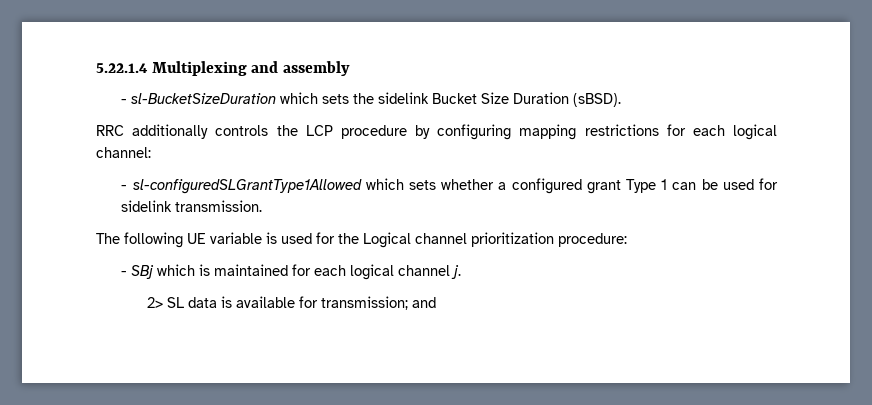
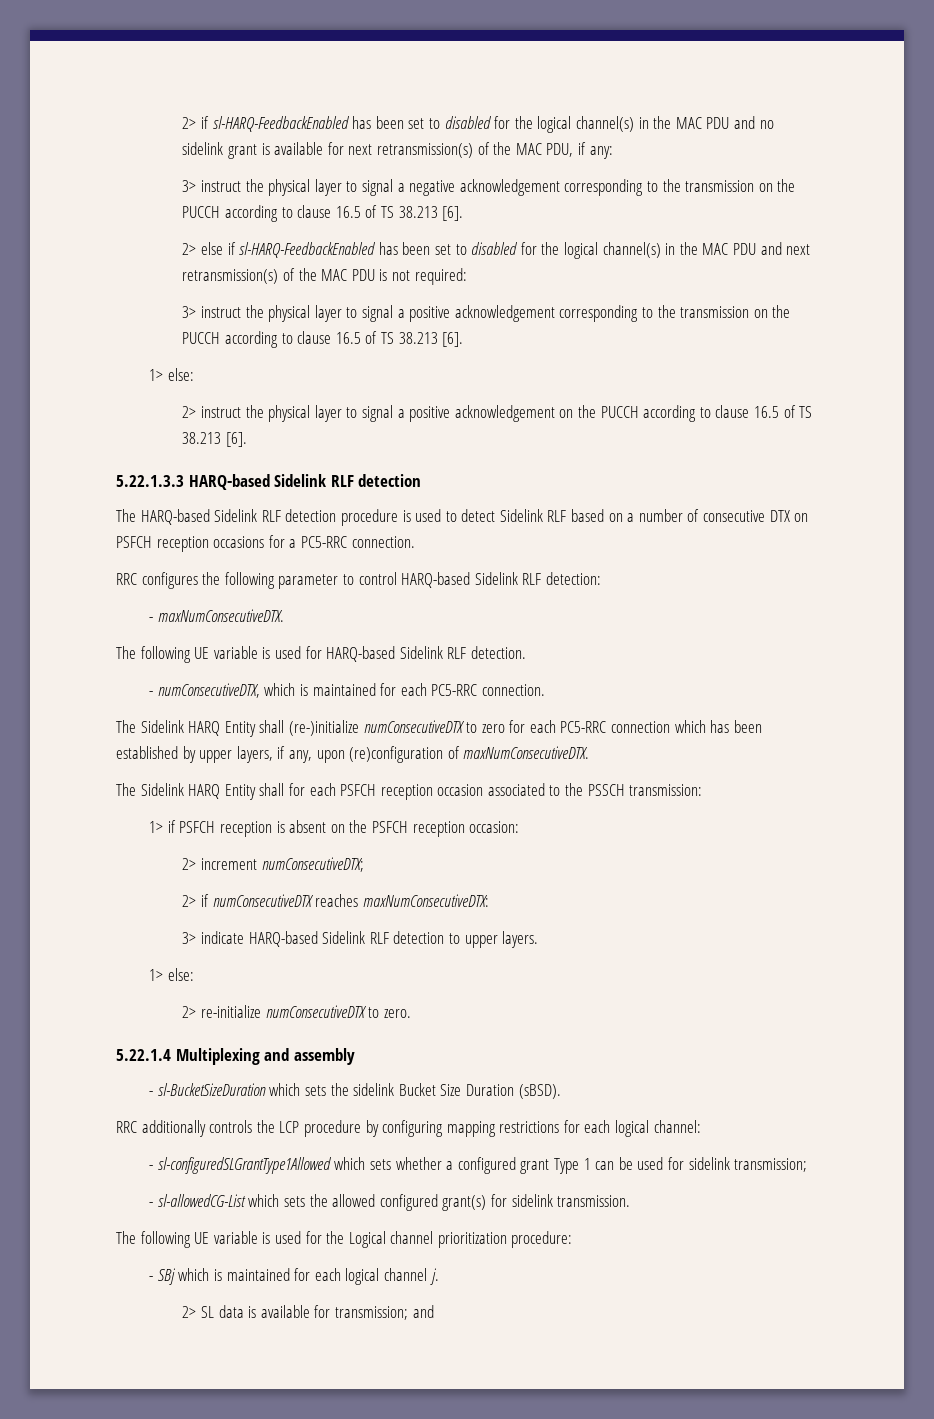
+ 2> if sl-HARQ-FeedbackEnabled has been set to disabled for the logical channel(s) in the MAC PDU and no sidelink grant is available for next retransmission(s) of the MAC PDU, if any:
+ 3> instruct the physical layer to signal a negative acknowledgement corresponding to the transmission on the PUCCH according to clause 16.5 of TS 38.213 [6].
+ 2> else if sl-HARQ-FeedbackEnabled has been set to disabled for the logical channel(s) in the MAC PDU and next retransmission(s) of the MAC PDU is not required:
+ 3> instruct the physical layer to signal a positive acknowledgement corresponding to the transmission on the PUCCH according to clause 16.5 of TS 38.213 [6].
+ 1> else:
+ 2> instruct the physical layer to signal a positive acknowledgement on the PUCCH according to clause 16.5 of TS 38.213 [6].
+ 5.22.1.3.3 HARQ-based Sidelink RLF detection
+ The HARQ-based Sidelink RLF detection procedure is used to detect Sidelink RLF based on a number of consecutive DTX on PSFCH reception occasions for a PC5-RRC connection.
+ RRC configures the following parameter to control HARQ-based Sidelink RLF detection:
+ - maxNumConsecutiveDTX.
+ The following UE variable is used for HARQ-based Sidelink RLF detection.
+ - numConsecutiveDTX, which is maintained for each PC5-RRC connection.
+ The Sidelink HARQ Entity shall (re-)initialize numConsecutiveDTX to zero for each PC5-RRC connection which has been established by upper layers, if any, upon (re)configuration of maxNumConsecutiveDTX.
+ The Sidelink HARQ Entity shall for each PSFCH reception occasion associated to the PSSCH transmission:
+ 1> if PSFCH reception is absent on the PSFCH reception occasion:
+ 2> increment numConsecutiveDTX;
+ 2> if numConsecutiveDTX reaches maxNumConsecutiveDTX:
+ 3> indicate HARQ-based Sidelink RLF detection to upper layers.
+ 1> else:
+ 2> re-initialize numConsecutiveDTX to zero.
- - sl-configuredSLGrantType1Allowed which sets whether a configured grant Type 1 can be used for sidelink transmission.
+ - sl-configuredSLGrantType1Allowed which sets whether a configured grant Type 1 can be used for sidelink transmission;
+ - sl-allowedCG-List which sets the allowed configured grant(s) for sidelink transmission.

